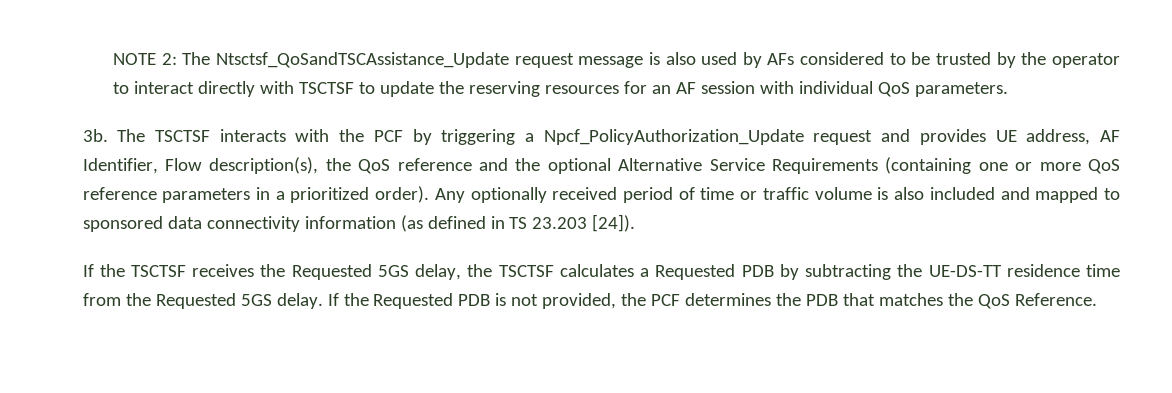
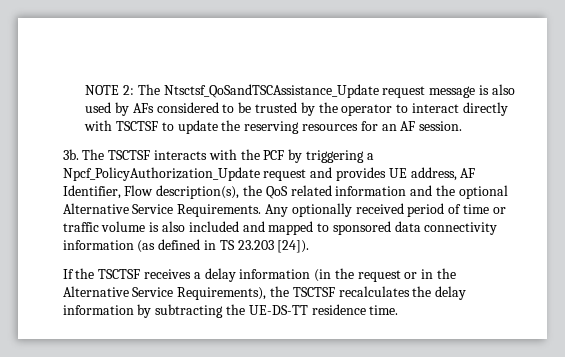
- NOTE 2: The Ntsctsf_QoSandTSCAssistance_Update request message is also used by AFs considered to be trusted by the operator to interact directly with TSCTSF to update the reserving resources for an AF session with individual QoS parameters.
+ NOTE 2: The Ntsctsf_QoSandTSCAssistance_Update request message is also used by AFs considered to be trusted by the operator to interact directly with TSCTSF to update the reserving resources for an AF session.
- The TSCTSF interacts with the PCF by triggering a Npcf_PolicyAuthorization_Update request and provides UE address, AF Identifier, Flow description(s), the QoS reference and the optional Alternative Service Requirements (containing one or more QoS reference parameters in a prioritized order).
+ The TSCTSF interacts with the PCF by triggering a Npcf_PolicyAuthorization_Update request and provides UE address, AF Identifier, Flow description(s), the QoS related information and the optional Alternative Service Requirements.
- If the TSCTSF receives the Requested 5GS delay, the TSCTSF calculates a Requested PDB by subtracting the UE-DS-TT residence time from the Requested 5GS delay. If the Requested PDB is not provided, the PCF determines the PDB that matches the QoS Reference.
+ If the TSCTSF receives a delay information (in the request or in the Alternative Service Requirements), the TSCTSF recalculates the delay information by subtracting the UE-DS-TT residence time.

